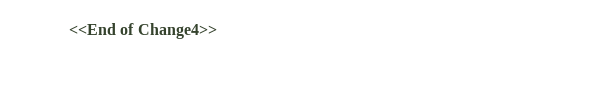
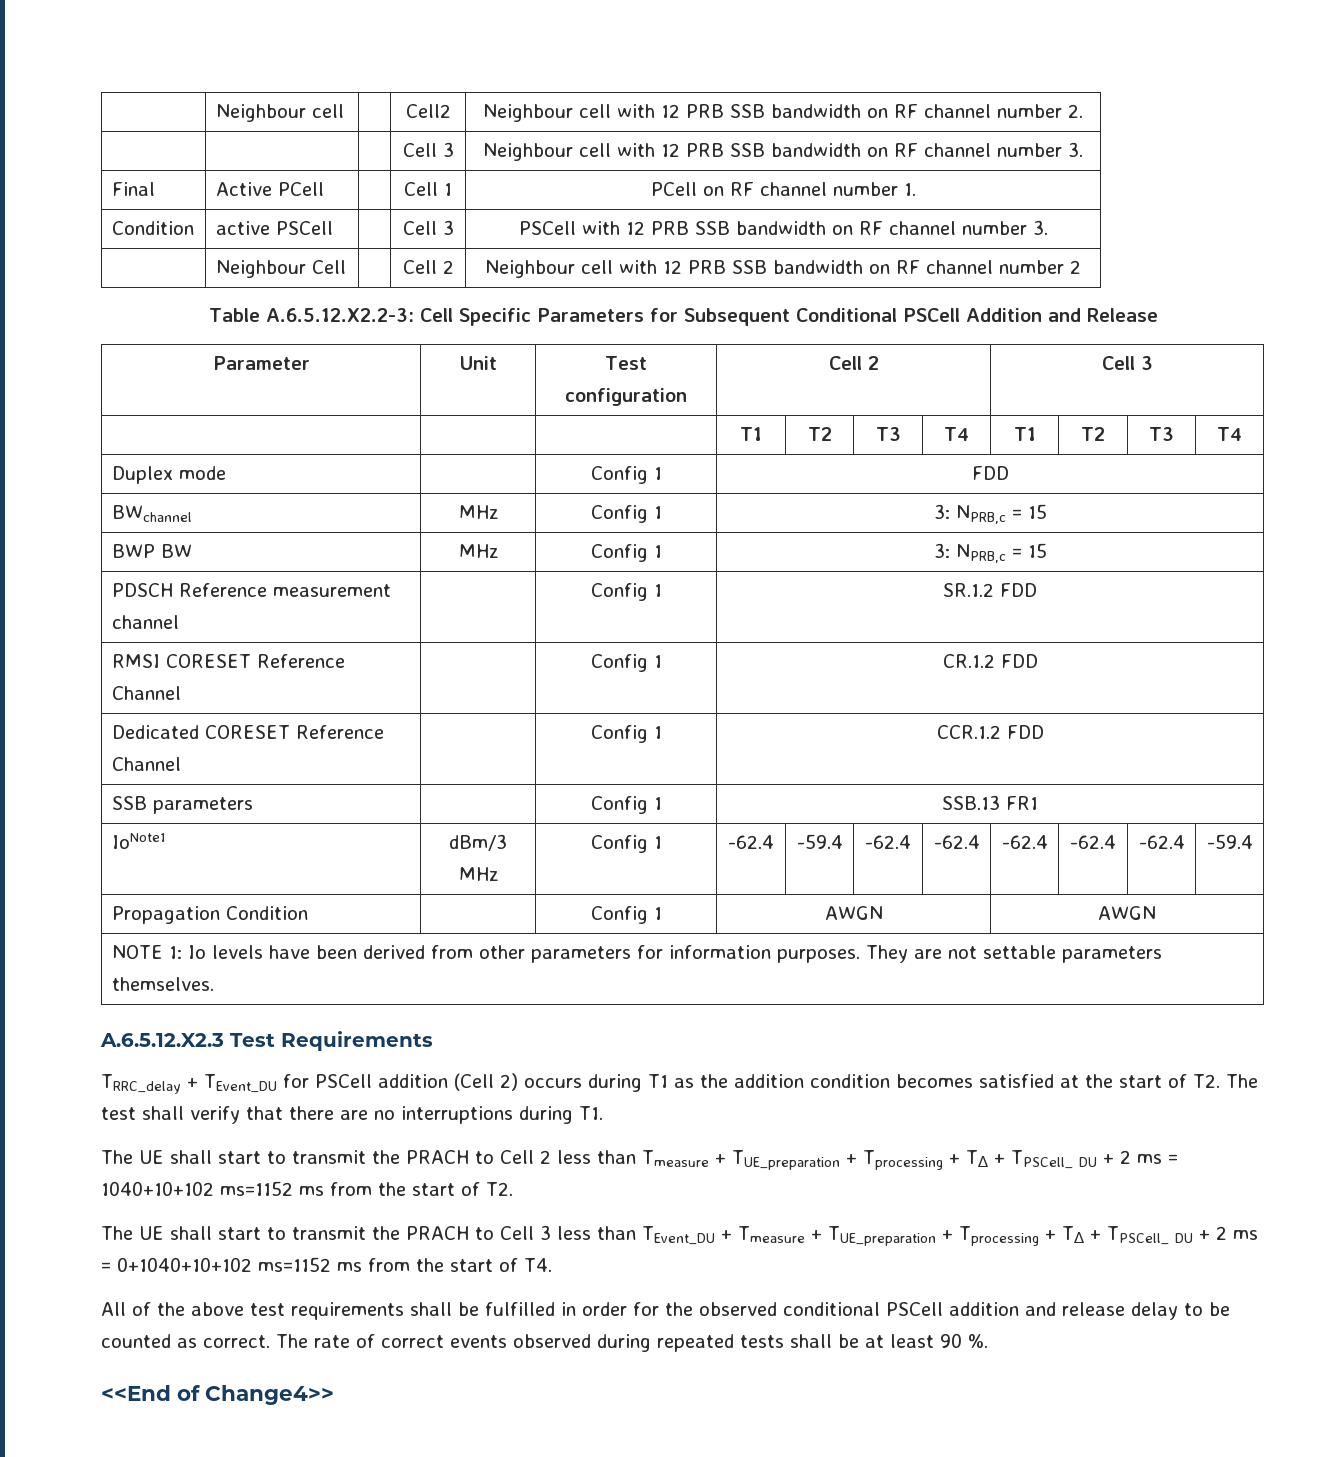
+ | Neighbour cell | | Cell2 | Neighbour cell with 12 PRB SSB bandwidth on RF channel number 2.
+ | | | Cell 3 | Neighbour cell with 12 PRB SSB bandwidth on RF channel number 3.
+ Final | Active PCell | | Cell 1 | PCell on RF channel number 1.
+ Condition | active PSCell | | Cell 3 | PSCell with 12 PRB SSB bandwidth on RF channel number 3.
+ | Neighbour Cell | | Cell 2 | Neighbour cell with 12 PRB SSB bandwidth on RF channel number 2
+ Table A.6.5.12.X2.2-3: Cell Specific Parameters for Subsequent Conditional PSCell Addition and Release
+ Parameter | Unit | Test configuration | Cell 2 | Cell 3
+ | | | T1 | T2 | T3 | T4 | T1 | T2 | T3 | T4
+ Duplex mode | | Config 1 | FDD
+ BWchannel | MHz | Config 1 | 3: NPRB,c = 15
+ BWP BW | MHz | Config 1 | 3: NPRB,c = 15
+ PDSCH Reference measurement channel | | Config 1 | SR.1.2 FDD
+ RMSI CORESET Reference Channel | | Config 1 | CR.1.2 FDD
+ Dedicated CORESET Reference Channel | | Config 1 | CCR.1.2 FDD
+ SSB parameters | | Config 1 | SSB.13 FR1
+ IoNote1 | dBm/3 MHz | Config 1 | -62.4 | -59.4 | -62.4 | -62.4 | -62.4 | -62.4 | -62.4 | -59.4
+ Propagation Condition | | Config 1 | AWGN | AWGN
+ NOTE 1: Io levels have been derived from other parameters for information purposes. They are not settable parameters themselves.
+ A.6.5.12.X2.3 Test Requirements
+ TRRC_delay + TEvent_DU for PSCell addition (Cell 2) occurs during T1 as the addition condition becomes satisfied at the start of T2. The test shall verify that there are no interruptions during T1.
+ The UE shall start to transmit the PRACH to Cell 2 less than Tmeasure + TUE_preparation + Tprocessing + T∆ + TPSCell_ DU + 2 ms = 1040+10+102 ms=1152 ms from the start of T2.
+ The UE shall start to transmit the PRACH to Cell 3 less than TEvent_DU + Tmeasure + TUE_preparation + Tprocessing + T∆ + TPSCell_ DU + 2 ms = 0+1040+10+102 ms=1152 ms from the start of T4.
+ All of the above test requirements shall be fulfilled in order for the observed conditional PSCell addition and release delay to be counted as correct. The rate of correct events observed during repeated tests shall be at least 90 %.

